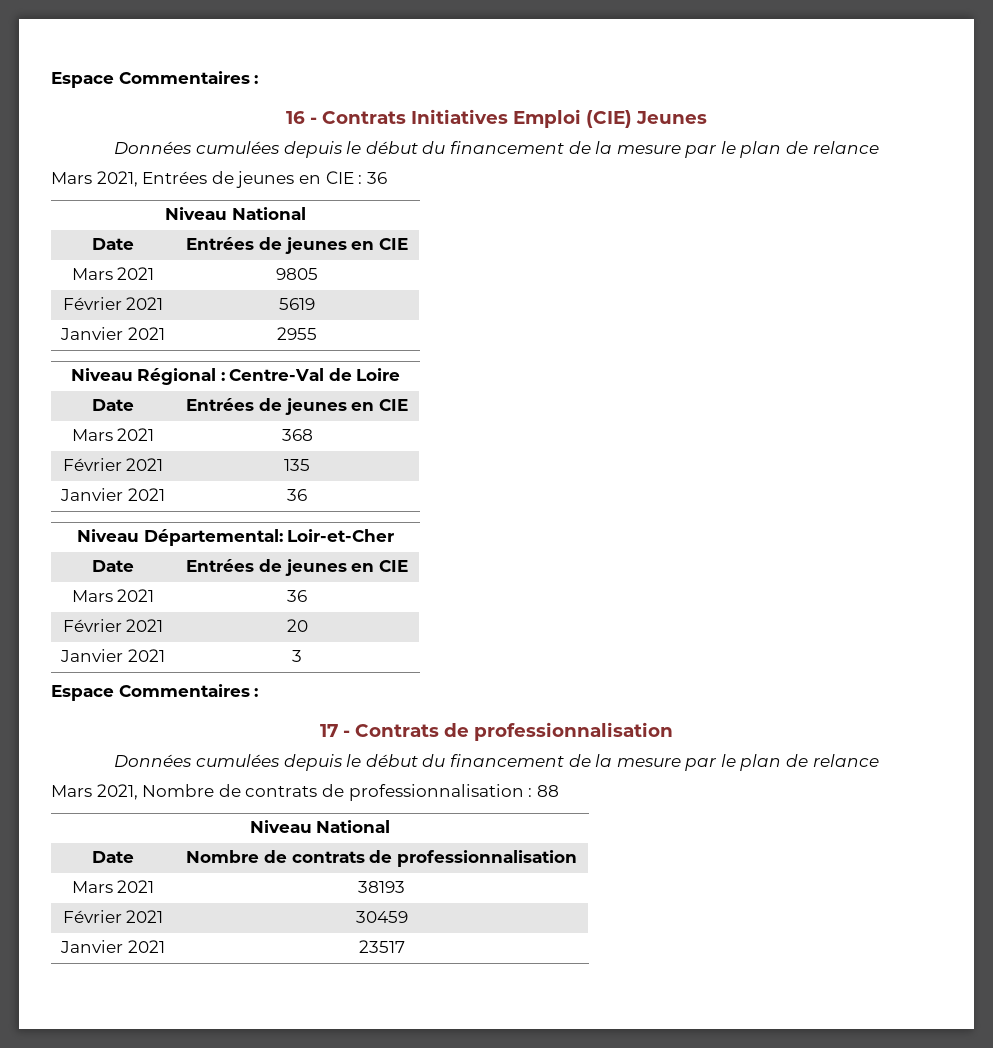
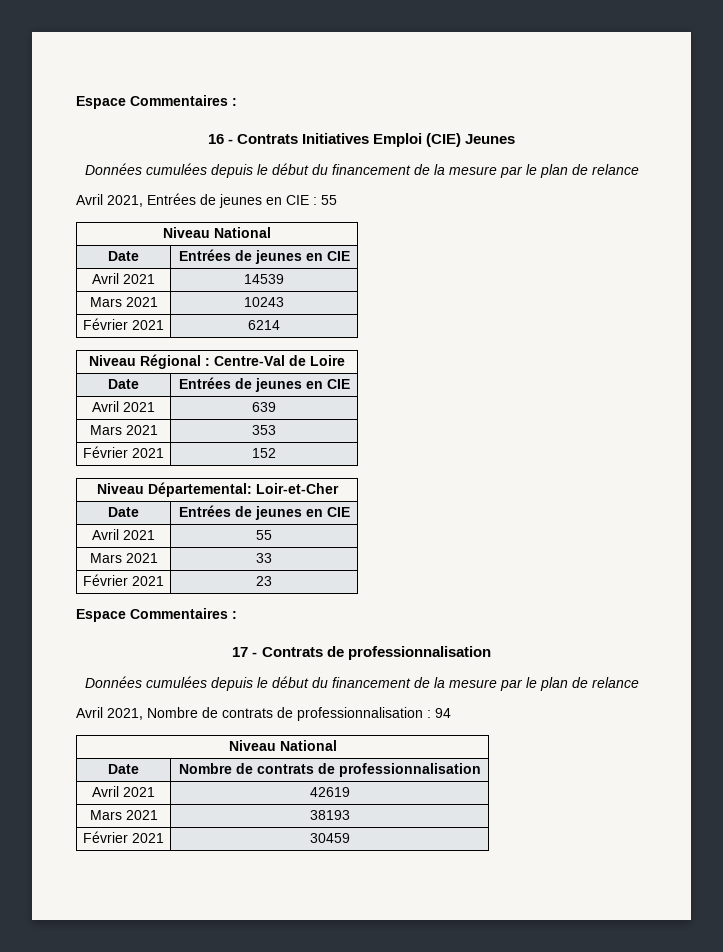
- Mars 2021, Entrées de jeunes en CIE : 36
+ Avril 2021, Entrées de jeunes en CIE : 55
- Mars 2021 | 9805
- Février 2021 | 5619
- Janvier 2021 | 2955
+ Avril 2021 | 14539
+ Mars 2021 | 10243
+ Février 2021 | 6214
- Mars 2021 | 368
- Février 2021 | 135
- Janvier 2021 | 36
+ Avril 2021 | 639
+ Mars 2021 | 353
+ Février 2021 | 152
- Mars 2021 | 36
- Février 2021 | 20
- Janvier 2021 | 3
+ Avril 2021 | 55
+ Mars 2021 | 33
+ Février 2021 | 23
- Mars 2021, Nombre de contrats de professionnalisation : 88
+ Avril 2021, Nombre de contrats de professionnalisation : 94
+ Avril 2021 | 42619
- Janvier 2021 | 23517

